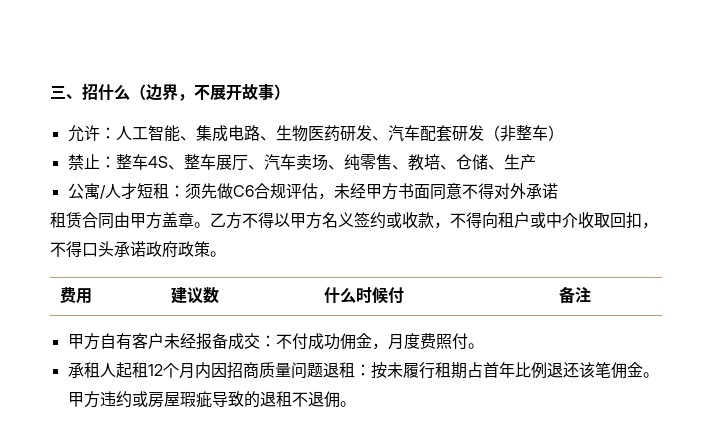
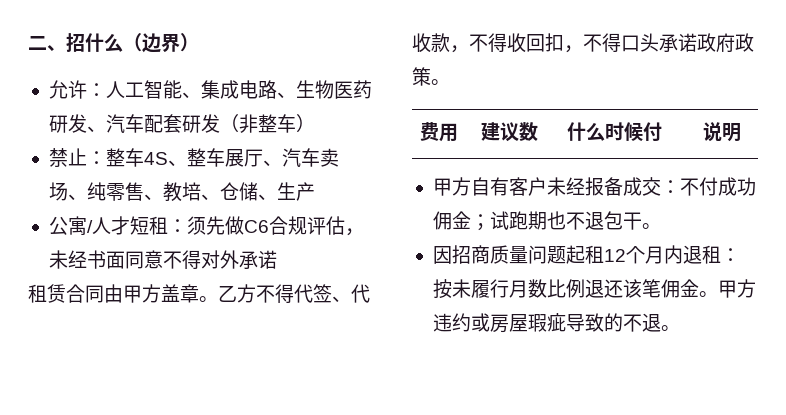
- 三、招什么（边界，不展开故事）
+ 二、招什么（边界）
- 公寓/人才短租：须先做C6合规评估，未经甲方书面同意不得对外承诺
+ 公寓/人才短租：须先做C6合规评估，未经书面同意不得对外承诺
- 乙方不得以甲方名义签约或收款，不得向租户或中介收取回扣，不得口头承诺政府政策。
+ 乙方不得代签、代收款，不得收回扣，不得口头承诺政府政策。
- 费用 | 建议数 | 什么时候付 | 备注
+ 费用 | 建议数 | 什么时候付 | 说明
- 甲方自有客户未经报备成交：不付成功佣金，月度费照付。
- 承租人起租12个月内因招商质量问题退租：按未履行租期占首年比例退还该笔佣金。
+ 甲方自有客户未经报备成交：不付成功佣金；试跑期也不退包干。
+ 因招商质量问题起租12个月内退租：按未履行月数比例退还该笔佣金。
- 甲方违约或房屋瑕疵导致的退租不退佣。
+ 甲方违约或房屋瑕疵导致的不退。

